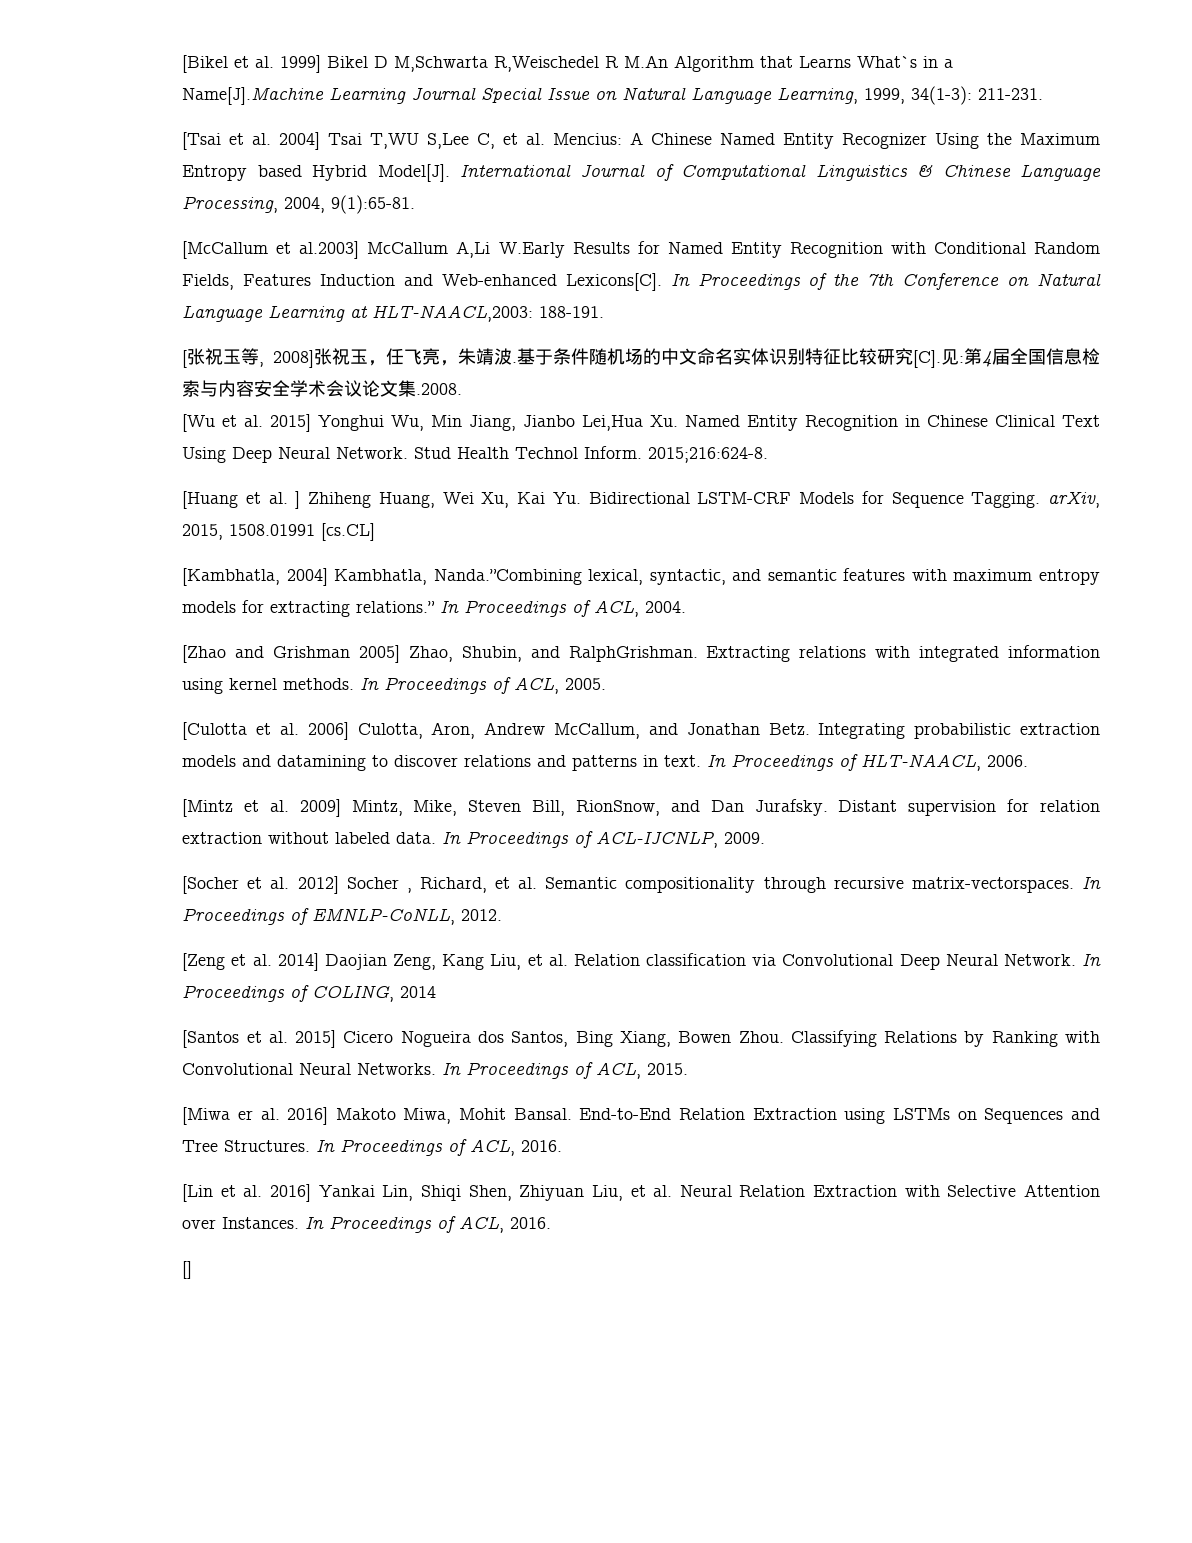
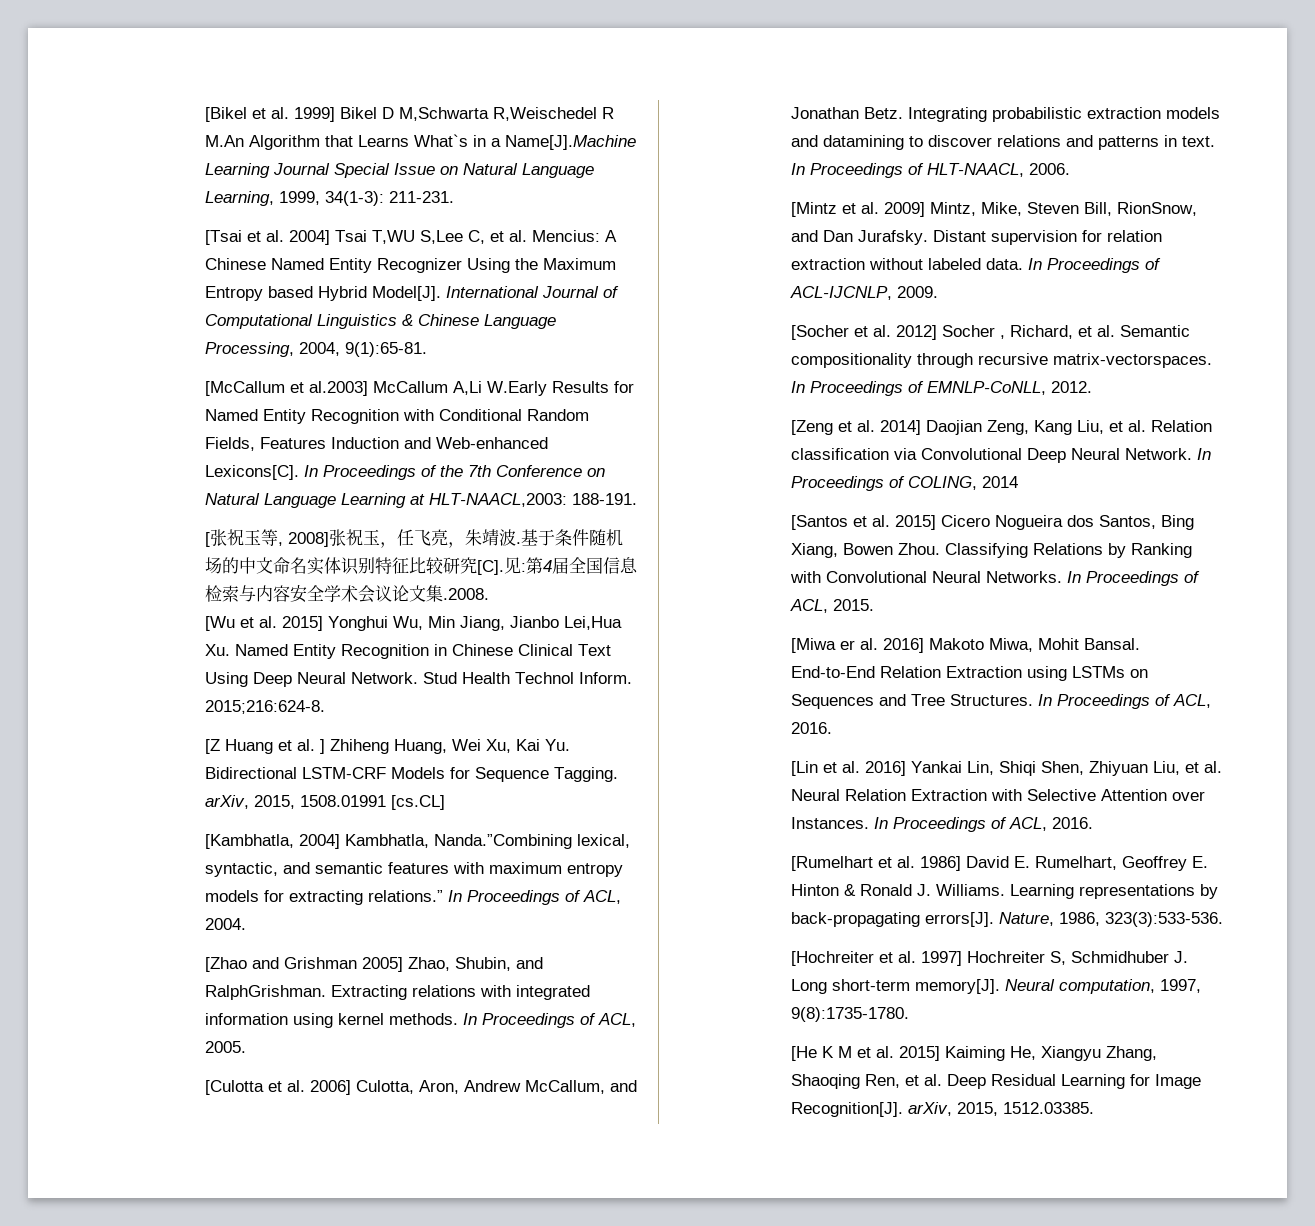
- [Huang et al. ] Zhiheng Huang, Wei Xu, Kai Yu. Bidirectional LSTM-CRF Models for Sequence Tagging. arXiv, 2015, 1508.01991 [cs.CL]
+ [Z Huang et al. ] Zhiheng Huang, Wei Xu, Kai Yu. Bidirectional LSTM-CRF Models for Sequence Tagging. arXiv, 2015, 1508.01991 [cs.CL]
- []
+ [Rumelhart et al. 1986] David E. Rumelhart, Geoffrey E. Hinton & Ronald J. Williams. Learning representations by back-propagating errors[J]. Nature, 1986, 323(3):533-536.
+ [Hochreiter et al. 1997] Hochreiter S, Schmidhuber J. Long short-term memory[J]. Neural computation, 1997, 9(8):1735-1780.
+ [He K M et al. 2015] Kaiming He, Xiangyu Zhang, Shaoqing Ren, et al. Deep Residual Learning for Image Recognition[J]. arXiv, 2015, 1512.03385.

